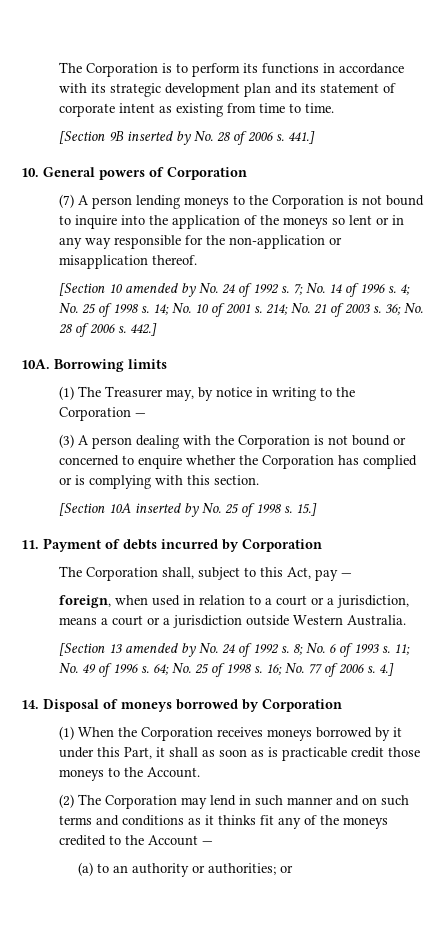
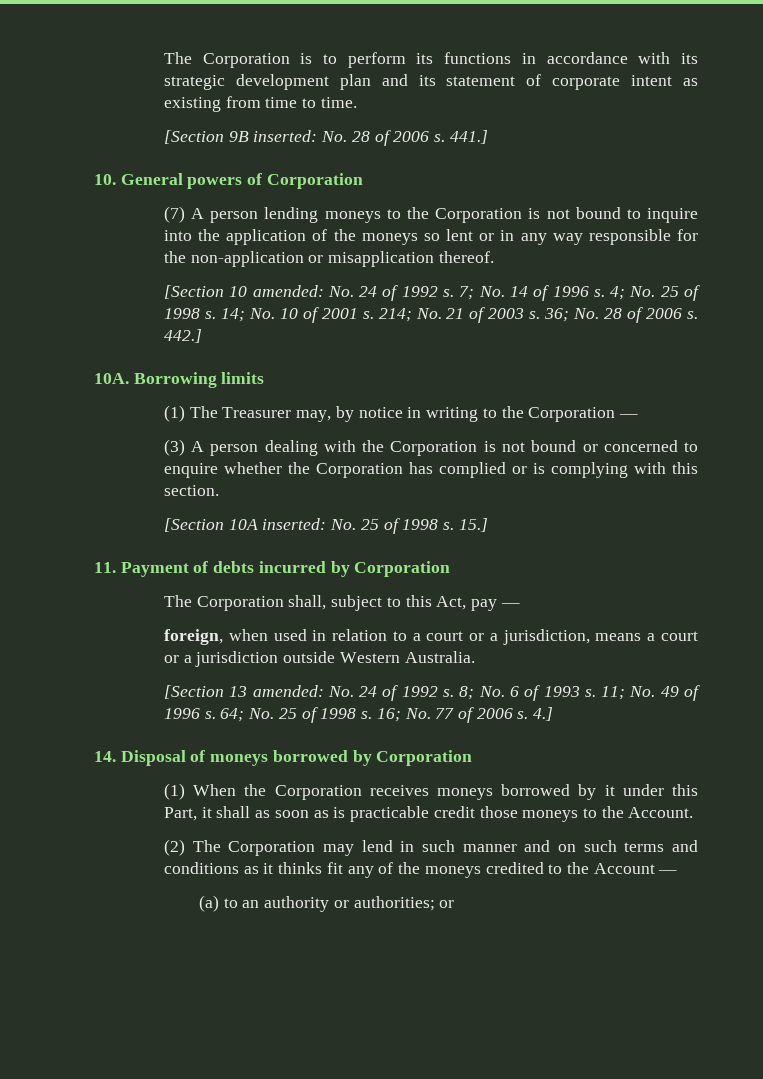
- [Section 9B inserted by No. 28 of 2006 s.
+ [Section 9B inserted: No. 28 of 2006 s.
- [Section 10 amended by No. 24 of 1992 s.
+ [Section 10 amended: No. 24 of 1992 s.
- [Section 10A inserted by No. 25 of 1998 s.
+ [Section 10A inserted: No. 25 of 1998 s.
- [Section 13 amended by No. 24 of 1992 s.
+ [Section 13 amended: No. 24 of 1992 s.

